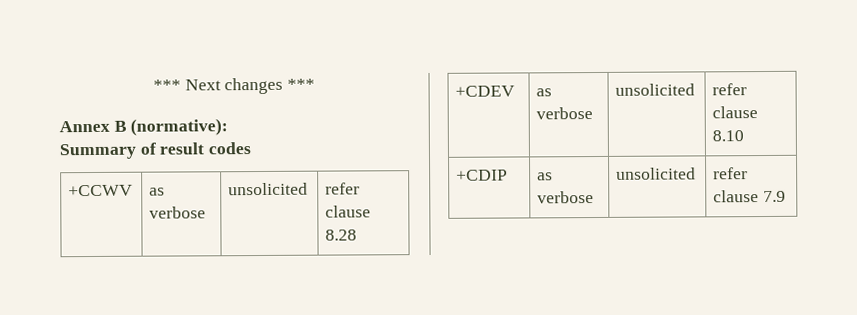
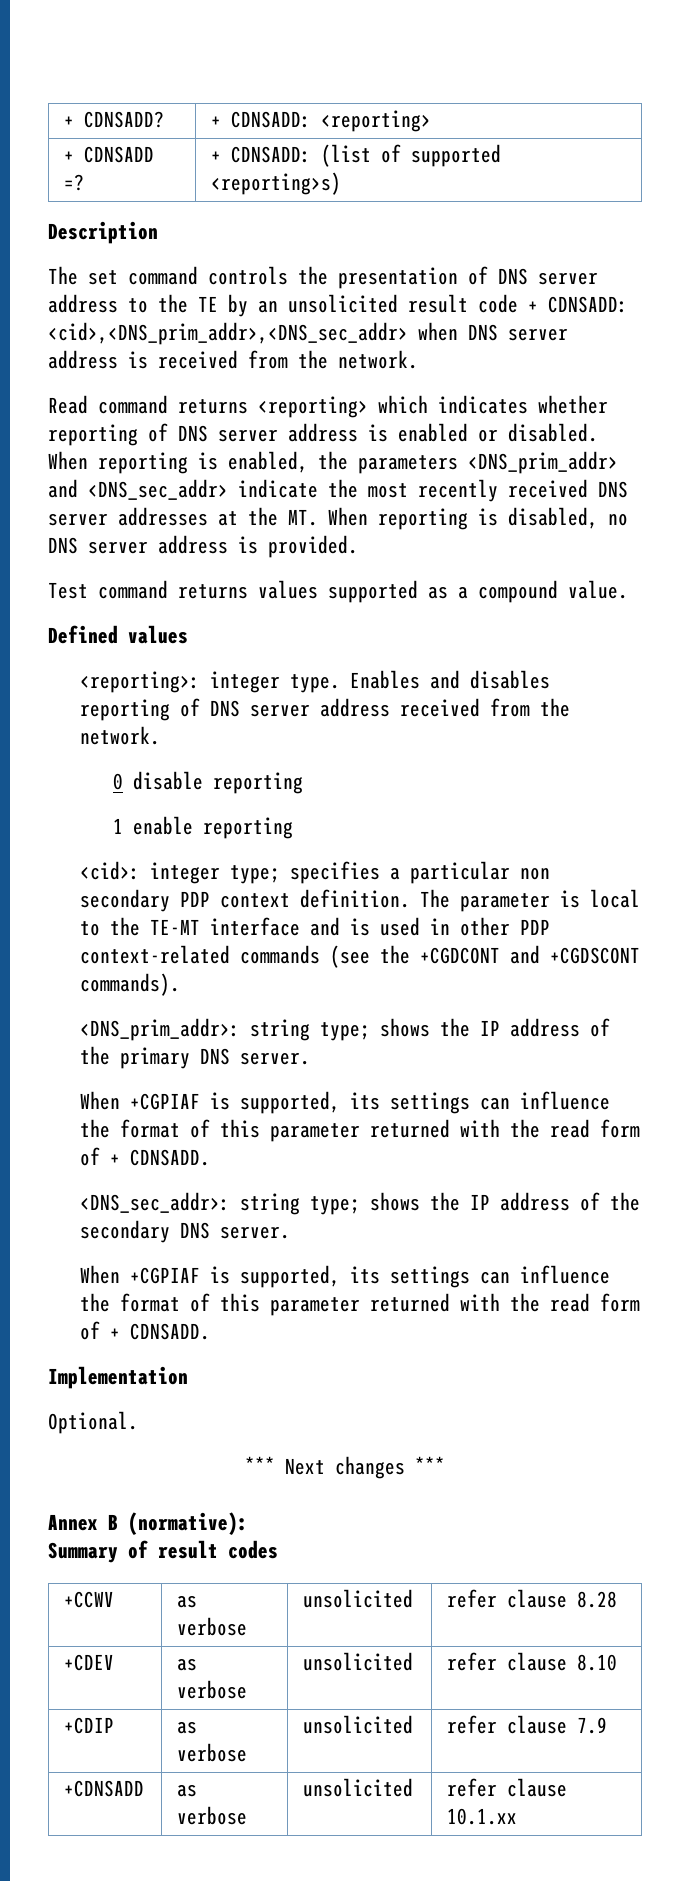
+ + CDNSADD? | + CDNSADD: <reporting>
+ + CDNSADD =? | + CDNSADD: (list of supported <reporting>s)
+ Description
+ The set command controls the presentation of DNS server address to the TE by an unsolicited result code + CDNSADD: <cid>,<DNS_prim_addr>,<DNS_sec_addr> when DNS server address is received from the network.
+ Read command returns <reporting> which indicates whether reporting of DNS server address is enabled or disabled. When reporting is enabled, the parameters <DNS_prim_addr> and <DNS_sec_addr> indicate the most recently received DNS server addresses at the MT. When reporting is disabled, no DNS server address is provided.
+ Test command returns values supported as a compound value.
+ Defined values
+ <reporting>: integer type. Enables and disables reporting of DNS server address received from the network.
+ 0 disable reporting
+ 1 enable reporting
+ <cid>: integer type; specifies a particular non secondary PDP context definition. The parameter is local to the TE-MT interface and is used in other PDP context-related commands (see the +CGDCONT and +CGDSCONT commands).
+ <DNS_prim_addr>: string type; shows the IP address of the primary DNS server.
+ When +CGPIAF is supported, its settings can influence the format of this parameter returned with the read form of + CDNSADD.
+ <DNS_sec_addr>: string type; shows the IP address of the secondary DNS server.
+ When +CGPIAF is supported, its settings can influence the format of this parameter returned with the read form of + CDNSADD.
+ Implementation
+ Optional.
+ +CDNSADD | as verbose | unsolicited | refer clause 10.1.xx

